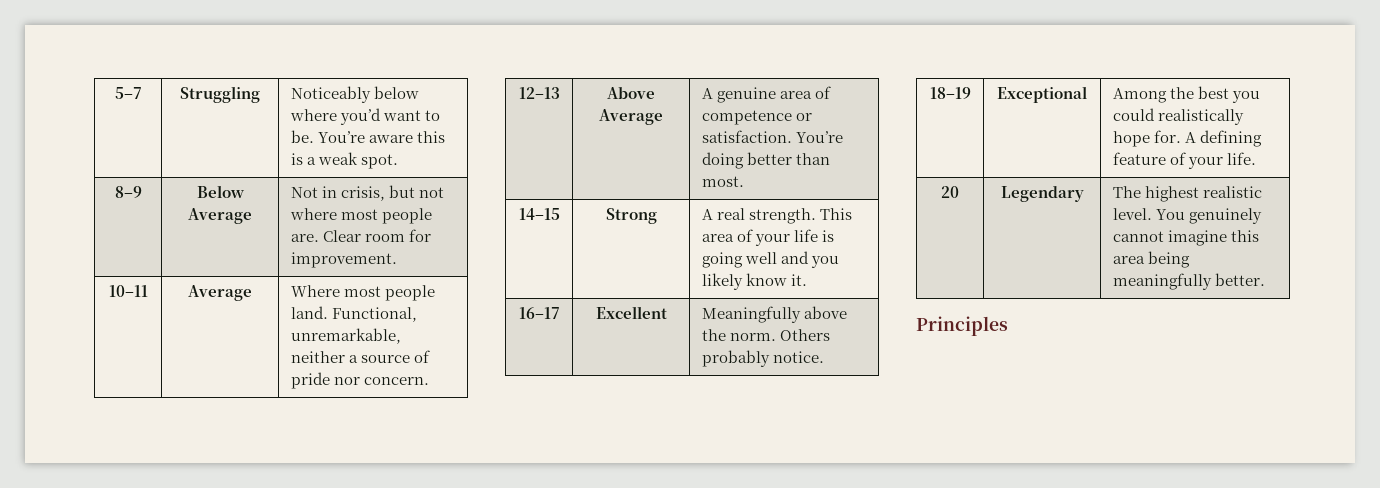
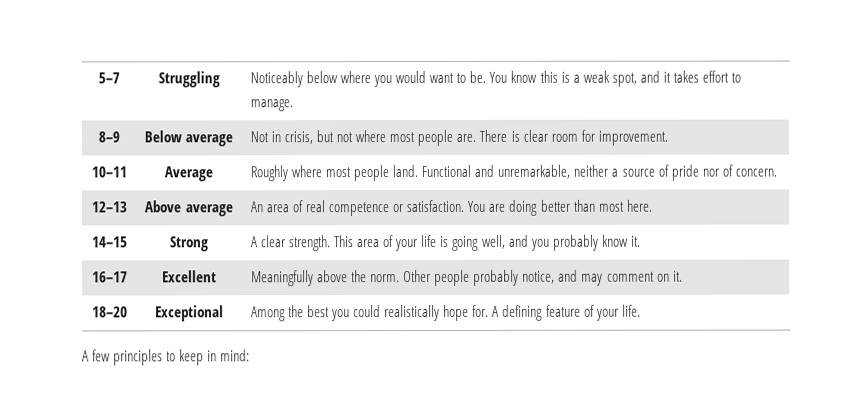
- 5–7 | Struggling | Noticeably below where you’d want to be. You’re aware this is a weak spot.
+ 5–7 | Struggling | Noticeably below where you would want to be. You know this is a weak spot, and it takes effort to manage.
- 8–9 | Below Average | Not in crisis, but not where most people are. Clear room for improvement.
+ 8–9 | Below average | Not in crisis, but not where most people are. There is clear room for improvement.
- 10–11 | Average | Where most people land. Functional, unremarkable, neither a source of pride nor concern.
+ 10–11 | Average | Roughly where most people land. Functional and unremarkable, neither a source of pride nor of concern.
- 12–13 | Above Average | A genuine area of competence or satisfaction. You’re doing better than most.
+ 12–13 | Above average | An area of real competence or satisfaction. You are doing better than most here.
- 14–15 | Strong | A real strength. This area of your life is going well and you likely know it.
+ 14–15 | Strong | A clear strength. This area of your life is going well, and you probably know it.
- 16–17 | Excellent | Meaningfully above the norm. Others probably notice.
- 18–19 | Exceptional | Among the best you could realistically hope for. A defining feature of your life.
+ 16–17 | Excellent | Meaningfully above the norm. Other people probably notice, and may comment on it.
+ 18–20 | Exceptional | Among the best you could realistically hope for. A defining feature of your life.
- 20 | Legendary | The highest realistic level. You genuinely cannot imagine this area being meaningfully better.
- Principles
+ A few principles to keep in mind:

